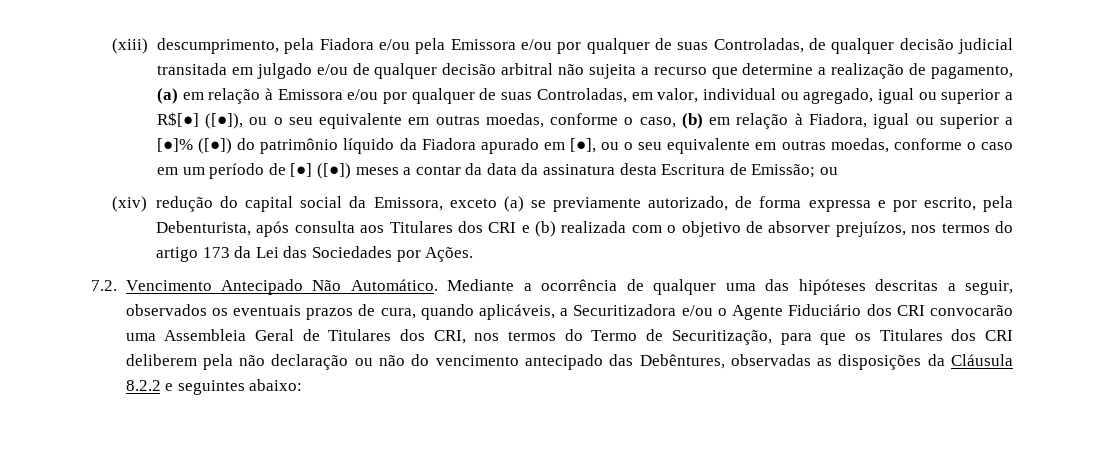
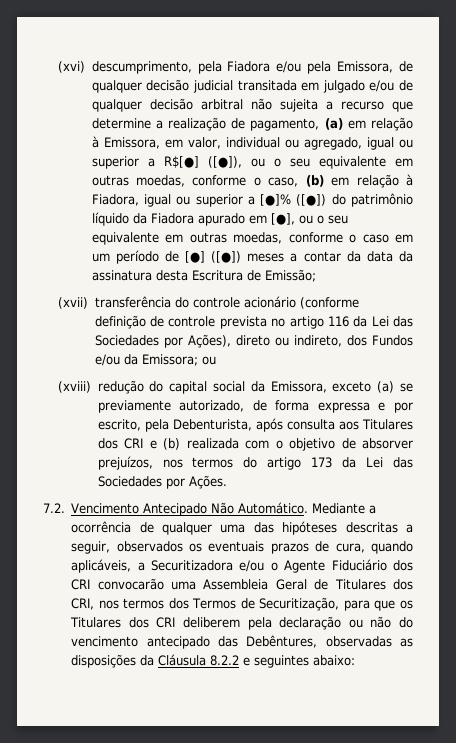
- (xiii) descumprimento, pela Fiadora e/ou pela Emissora e/ou por qualquer de suas Controladas, de qualquer decisão judicial transitada em julgado e/ou de qualquer decisão arbitral não sujeita a recurso que determine a realização de pagamento, (a) em relação à Emissora e/ou por qualquer de suas Controladas, em valor, individual ou agregado, igual ou superior a R$[●] ([●]), ou o seu equivalente em outras moedas, conforme o caso, (b) em relação à Fiadora, igual ou superior a [●]% ([●]) do patrimônio líquido da Fiadora apurado em [●], ou o seu equivalente em outras moedas, conforme o caso em um período de [●] ([●]) meses a contar da data da assinatura desta Escritura de Emissão;
+ (xvi) descumprimento, pela Fiadora e/ou pela Emissora, de qualquer decisão judicial transitada em julgado e/ou de qualquer decisão arbitral não sujeita a recurso que determine a realização de pagamento, (a) em relação à Emissora, em valor, individual ou agregado, igual ou superior a R$[●] ([●]), ou o seu equivalente em outras moedas, conforme o caso, (b) em relação à Fiadora, igual ou superior a [●]% ([●]) do patrimônio líquido da Fiadora apurado em [●], ou o seu equivalente em outras moedas, conforme o caso em um período de [●] ([●]) meses a contar da data da assinatura desta Escritura de Emissão;
+ (xvii) transferência do controle acionário (conforme definição de controle prevista no artigo 116 da Lei das Sociedades por Ações), direto ou indireto, dos Fundos e/ou da Emissora;
- (xiv) redução do capital social da Emissora, exceto (a) se previamente autorizado, de forma expressa e por escrito, pela Debenturista, após consulta aos Titulares dos CRI e (b) realizada com o objetivo de absorver prejuízos, nos termos do artigo 173 da Lei das Sociedades por Ações.
+ (xviii) redução do capital social da Emissora, exceto (a) se previamente autorizado, de forma expressa e por escrito, pela Debenturista, após consulta aos Titulares dos CRI e (b) realizada com o objetivo de absorver prejuízos, nos termos do artigo 173 da Lei das Sociedades por Ações.
- Mediante a ocorrência de qualquer uma das hipóteses descritas a seguir, observados os eventuais prazos de cura, quando aplicáveis, a Securitizadora e/ou o Agente Fiduciário dos CRI convocarão uma Assembleia Geral de Titulares dos CRI, nos termos do Termo de Securitização, para que os Titulares dos CRI deliberem pela não declaração ou não do vencimento antecipado das Debêntures, observadas as disposições da Cláusula 8.2.2 e seguintes abaixo:
+ Mediante a ocorrência de qualquer uma das hipóteses descritas a seguir, observados os eventuais prazos de cura, quando aplicáveis, a Securitizadora e/ou o Agente Fiduciário dos CRI convocarão uma Assembleia Geral de Titulares dos CRI, nos termos dos Termos de Securitização, para que os Titulares dos CRI deliberem pela declaração ou não do vencimento antecipado das Debêntures, observadas as disposições da Cláusula 8.2.2 e seguintes abaixo:

